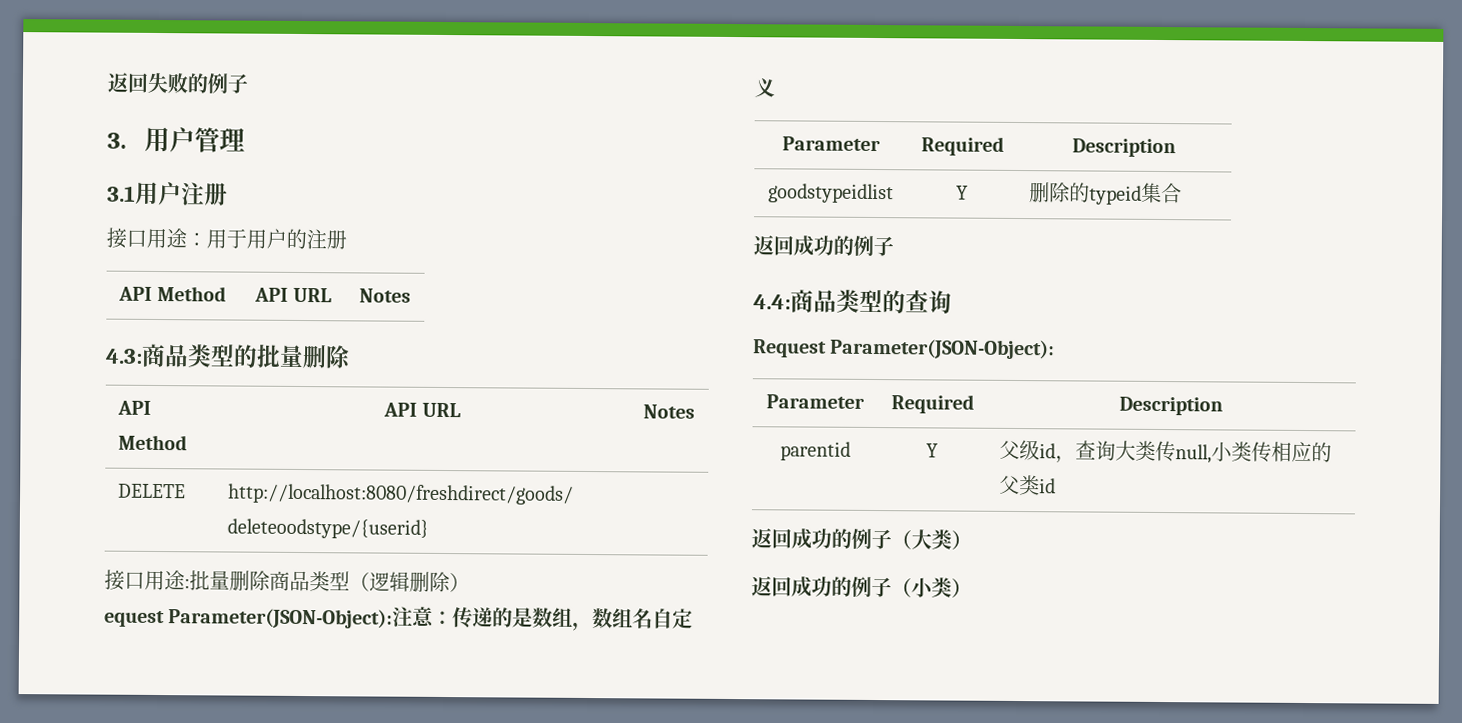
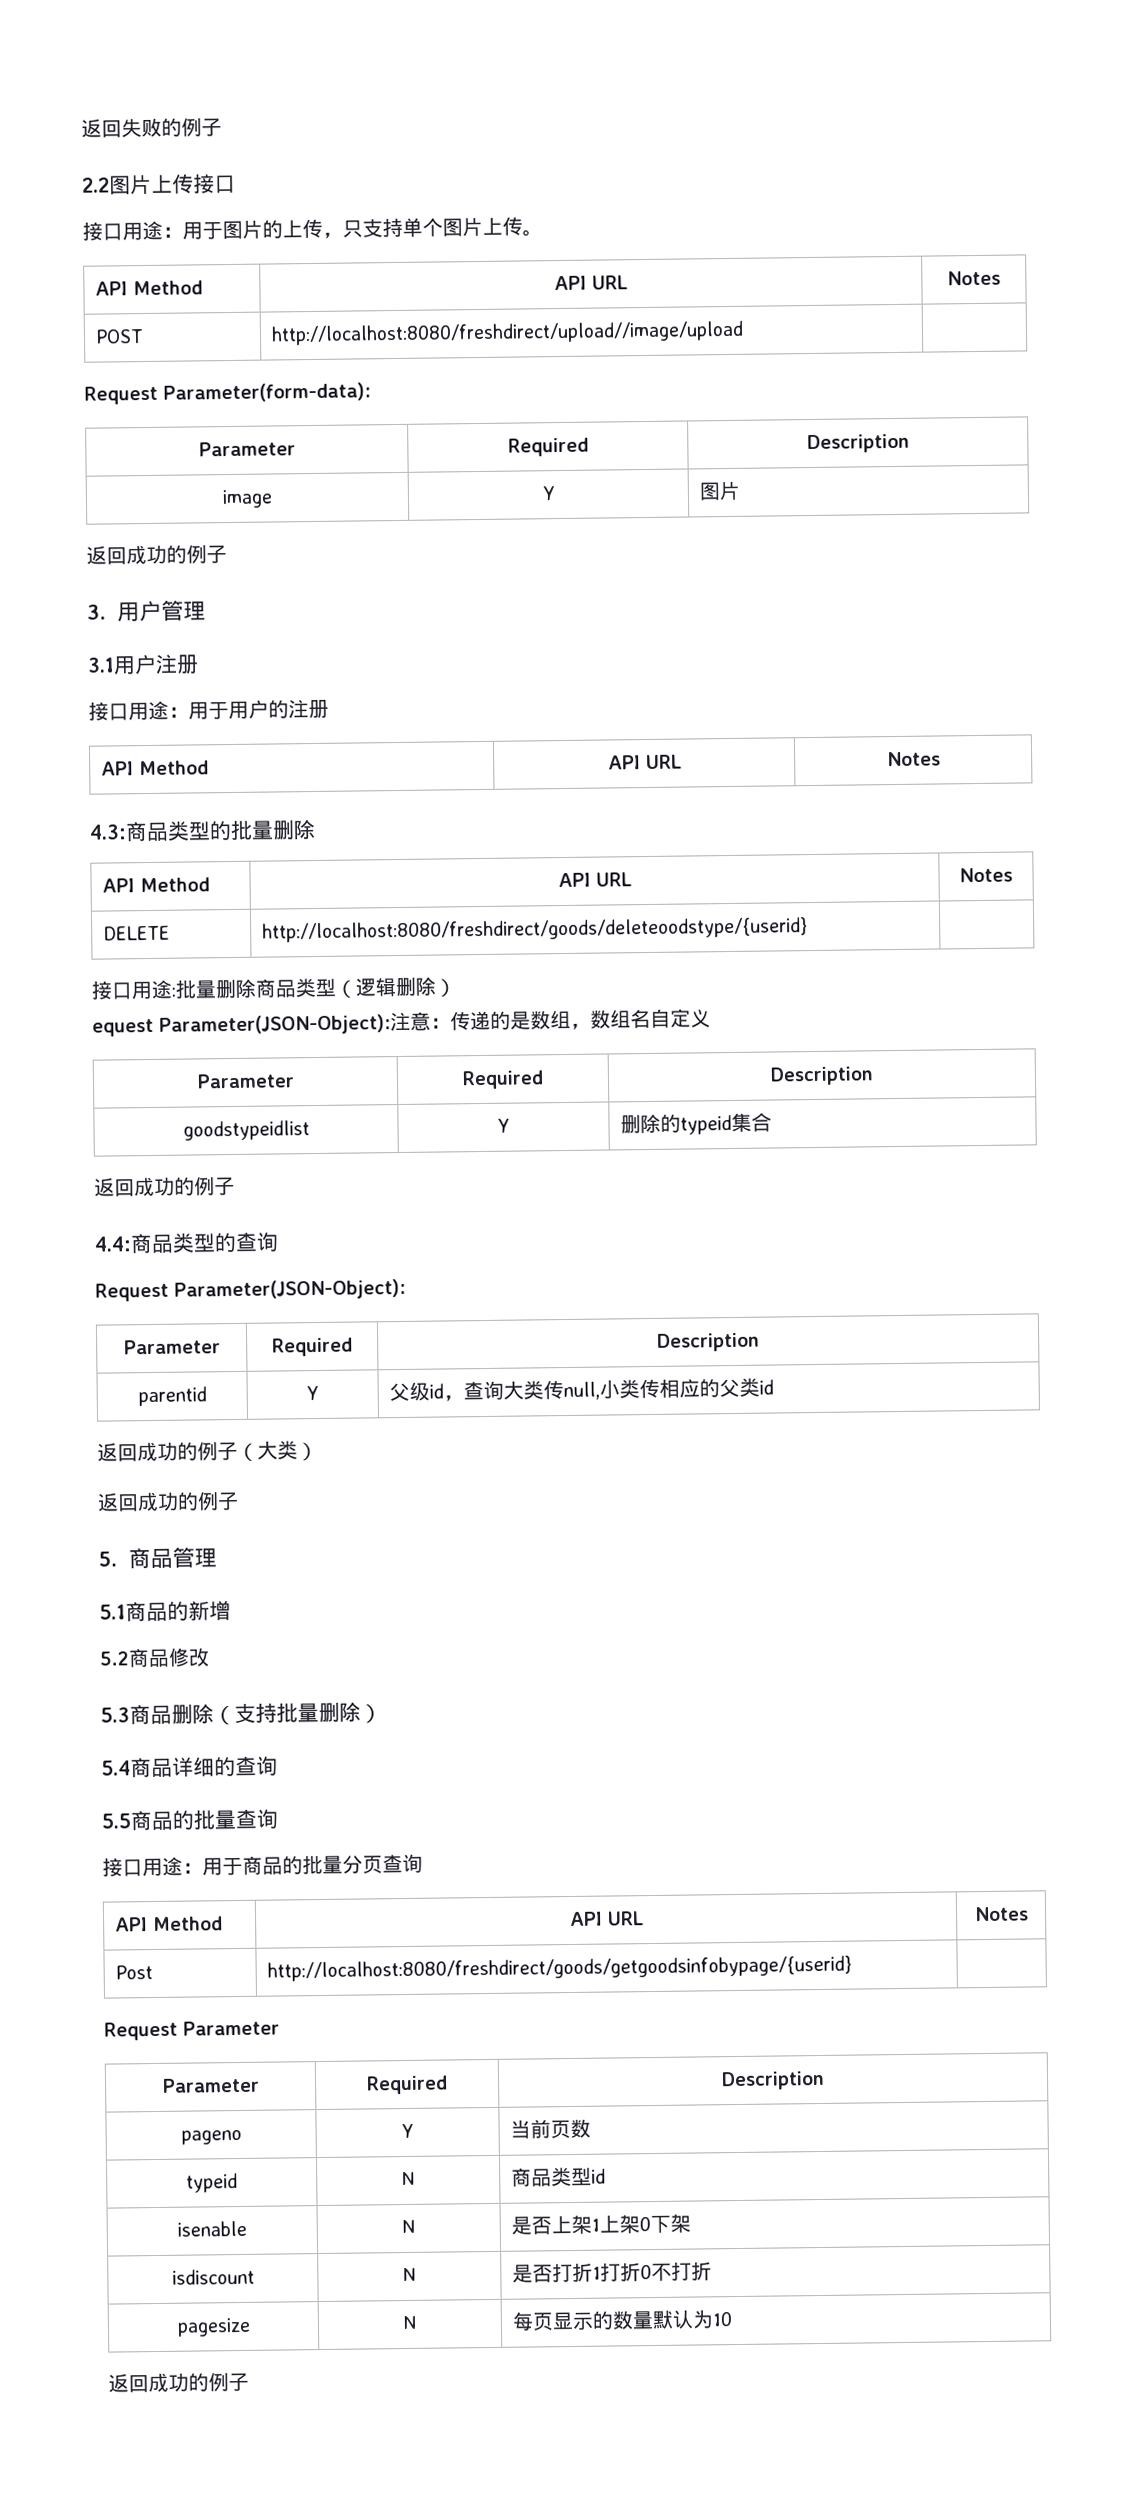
+ 2.2图片上传接口
+ 接口用途：用于图片的上传，只支持单个图片上传。
+ API Method | API URL | Notes
+ POST | http://localhost:8080/freshdirect/upload//image/upload |
+ Request Parameter(form-data):
+ Parameter | Required | Description
+ image | Y | 图片
+ 返回成功的例子
  返回成功的例子（大类）
- 返回成功的例子（小类）
+ 返回成功的例子
+ 5.商品管理
+ 5.1商品的新增
+ 5.2商品修改
+ 5.3商品删除（支持批量删除）
+ 5.4商品详细的查询
+ 5.5商品的批量查询
+ 接口用途：用于商品的批量分页查询
+ API Method | API URL | Notes
+ Post | http://localhost:8080/freshdirect/goods/getgoodsinfobypage/{userid} |
+ Request Parameter
+ Parameter | Required | Description
+ pageno | Y | 当前页数
+ typeid | N | 商品类型id
+ isenable | N | 是否上架1上架0下架
+ isdiscount | N | 是否打折1打折0不打折
+ pagesize | N | 每页显示的数量默认为10
+ 返回成功的例子

